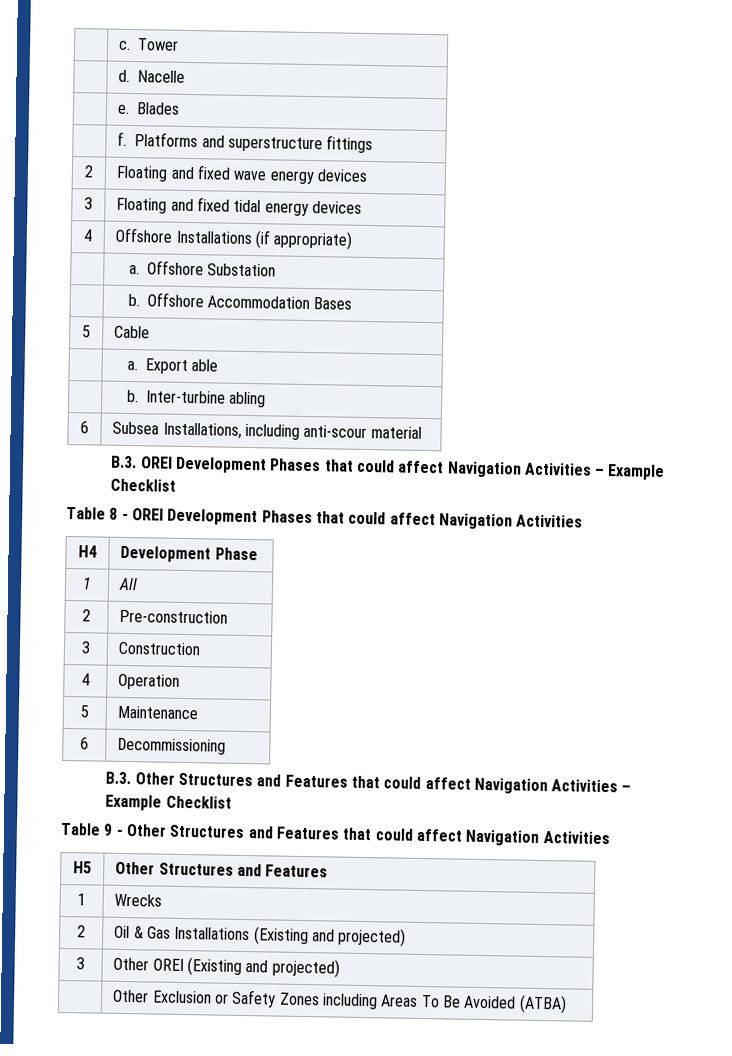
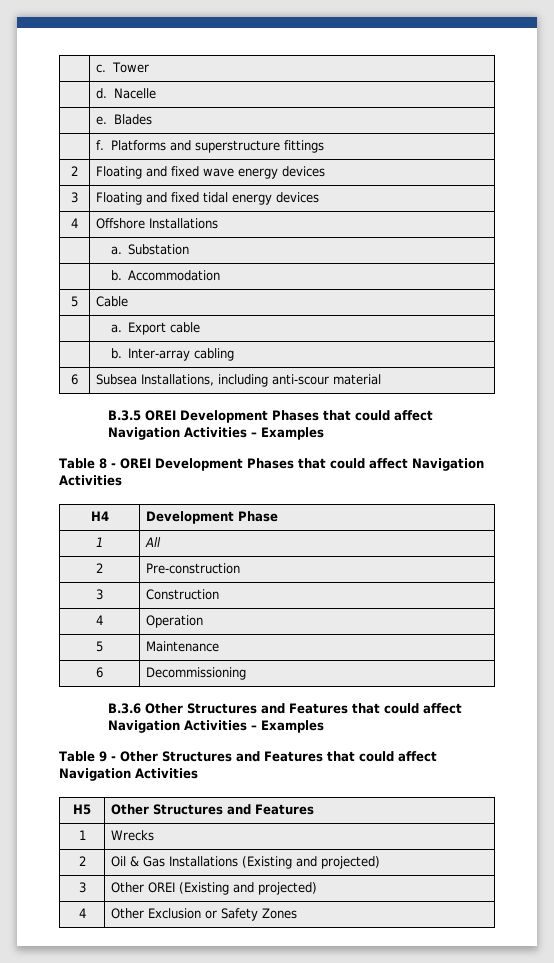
- 4 | Offshore Installations (if appropriate)
- | a. Offshore Substation
+ 4 | Offshore Installations
+ | a. Substation
- | b. Offshore Accommodation Bases
+ | b. Accommodation
- | a. Export able
- | b. Inter-turbine abling
+ | a. Export cable
+ | b. Inter-array cabling
- B.3. OREI Development Phases that could affect Navigation Activities – Example Checklist
+ B.3.5 OREI Development Phases that could affect Navigation Activities – Examples
- B.3. Other Structures and Features that could affect Navigation Activities – Example Checklist
+ B.3.6 Other Structures and Features that could affect Navigation Activities – Examples
- | Other Exclusion or Safety Zones including Areas To Be Avoided (ATBA)
+ 4 | Other Exclusion or Safety Zones

